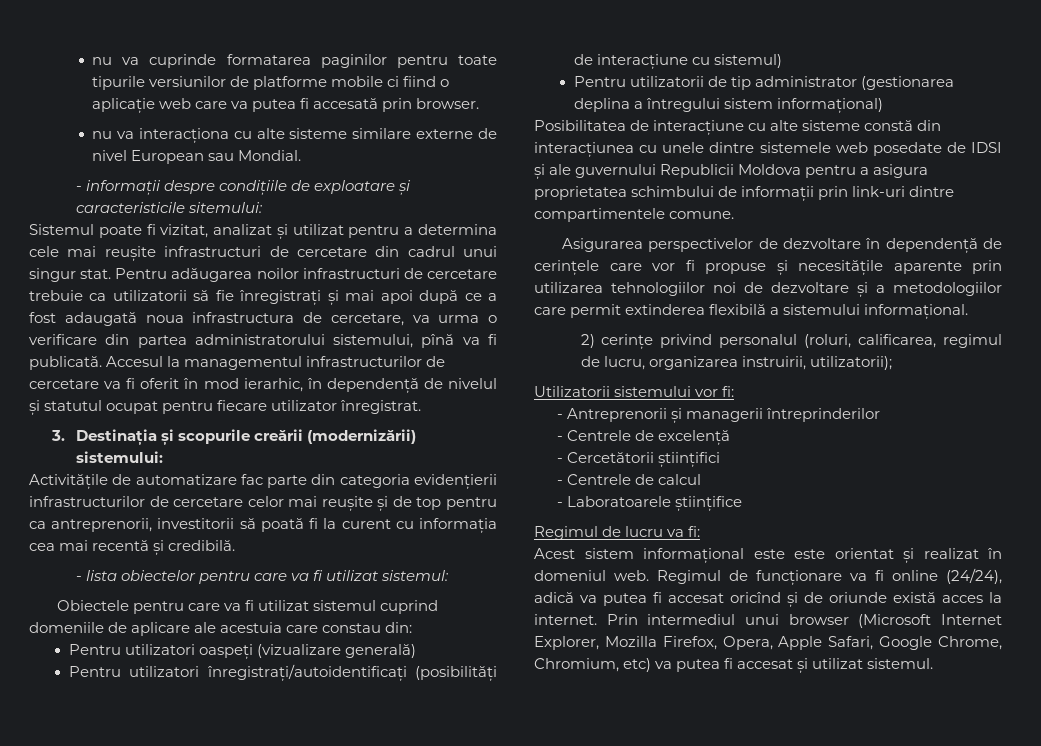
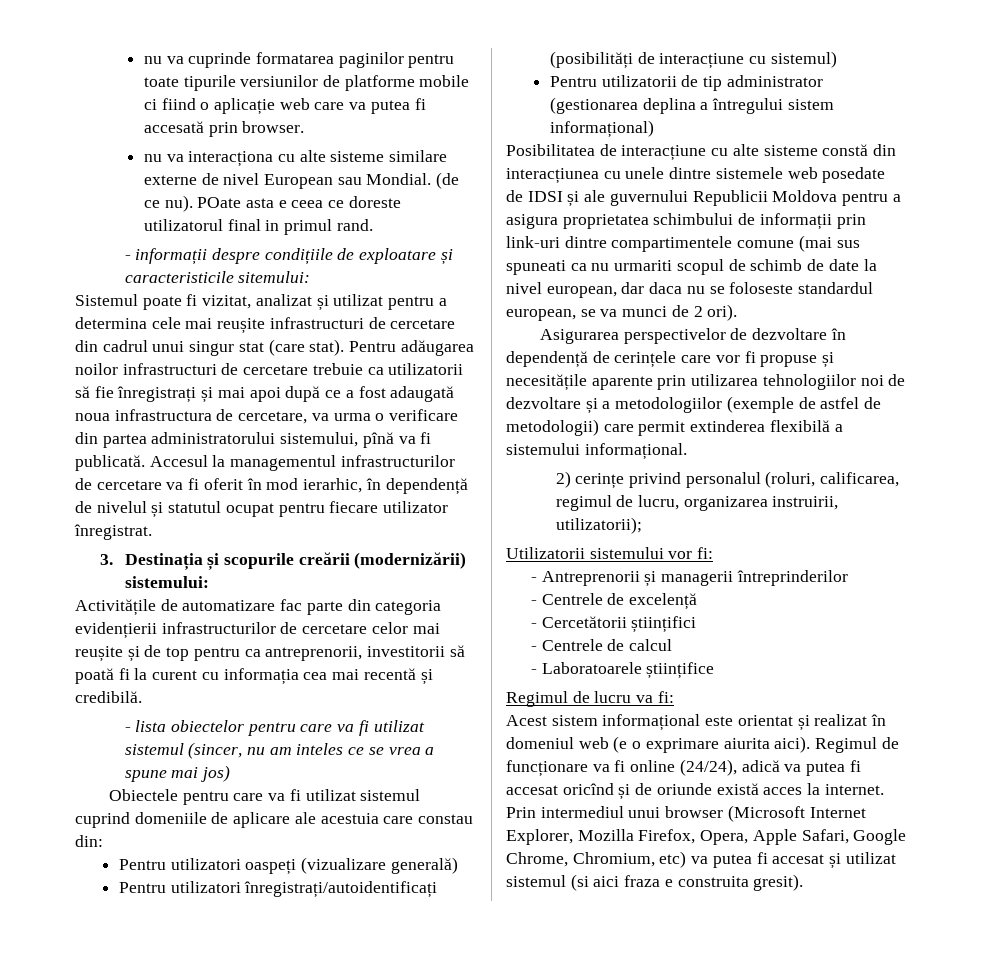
+ (de ce nu). POate asta e ceea ce doreste utilizatorul final in primul rand.
- Sistemul poate fi vizitat, analizat și utilizat pentru a determina cele mai reușite infrastructuri de cercetare din cadrul unui singur stat.
+ Sistemul poate fi vizitat, analizat și utilizat pentru a determina cele mai reușite infrastructuri de cercetare din cadrul unui singur stat (care stat).
- - lista obiectelor pentru care va fi utilizat sistemul:
+ - lista obiectelor pentru care va fi utilizat sistemul (sincer, nu am inteles ce se vrea a spune mai jos)
- Posibilitatea de interacțiune cu alte sisteme constă din interacțiunea cu unele dintre sistemele web posedate de IDSI și ale guvernului Republicii Moldova pentru a asigura proprietatea schimbului de informații prin link-uri dintre compartimentele comune.
+ Posibilitatea de interacțiune cu alte sisteme constă din interacțiunea cu unele dintre sistemele web posedate de IDSI și ale guvernului Republicii Moldova pentru a asigura proprietatea schimbului de informații prin link-uri dintre compartimentele comune (mai sus spuneati ca nu urmariti scopul de schimb de date la nivel european, dar daca nu se foloseste standardul european, se va munci de 2 ori).
- Asigurarea perspectivelor de dezvoltare în dependență de cerințele care vor fi propuse și necesitățile aparente prin utilizarea tehnologiilor noi de dezvoltare și a metodologiilor care permit extinderea flexibilă a sistemului informațional.
+ Asigurarea perspectivelor de dezvoltare în dependență de cerințele care vor fi propuse și necesitățile aparente prin utilizarea tehnologiilor noi de dezvoltare și a metodologiilor (exemple de astfel de metodologii) care permit extinderea flexibilă a sistemului informațional.
- Acest sistem informațional este este orientat și realizat în domeniul web.
+ Acest sistem informațional este orientat și realizat în domeniul web (e o exprimare aiurita aici).
- Prin intermediul unui browser (Microsoft Internet Explorer, Mozilla Firefox, Opera, Apple Safari, Google Chrome, Chromium, etc) va putea fi accesat și utilizat sistemul.
+ Prin intermediul unui browser (Microsoft Internet Explorer, Mozilla Firefox, Opera, Apple Safari, Google Chrome, Chromium, etc) va putea fi accesat și utilizat sistemul (si aici fraza e construita gresit).

